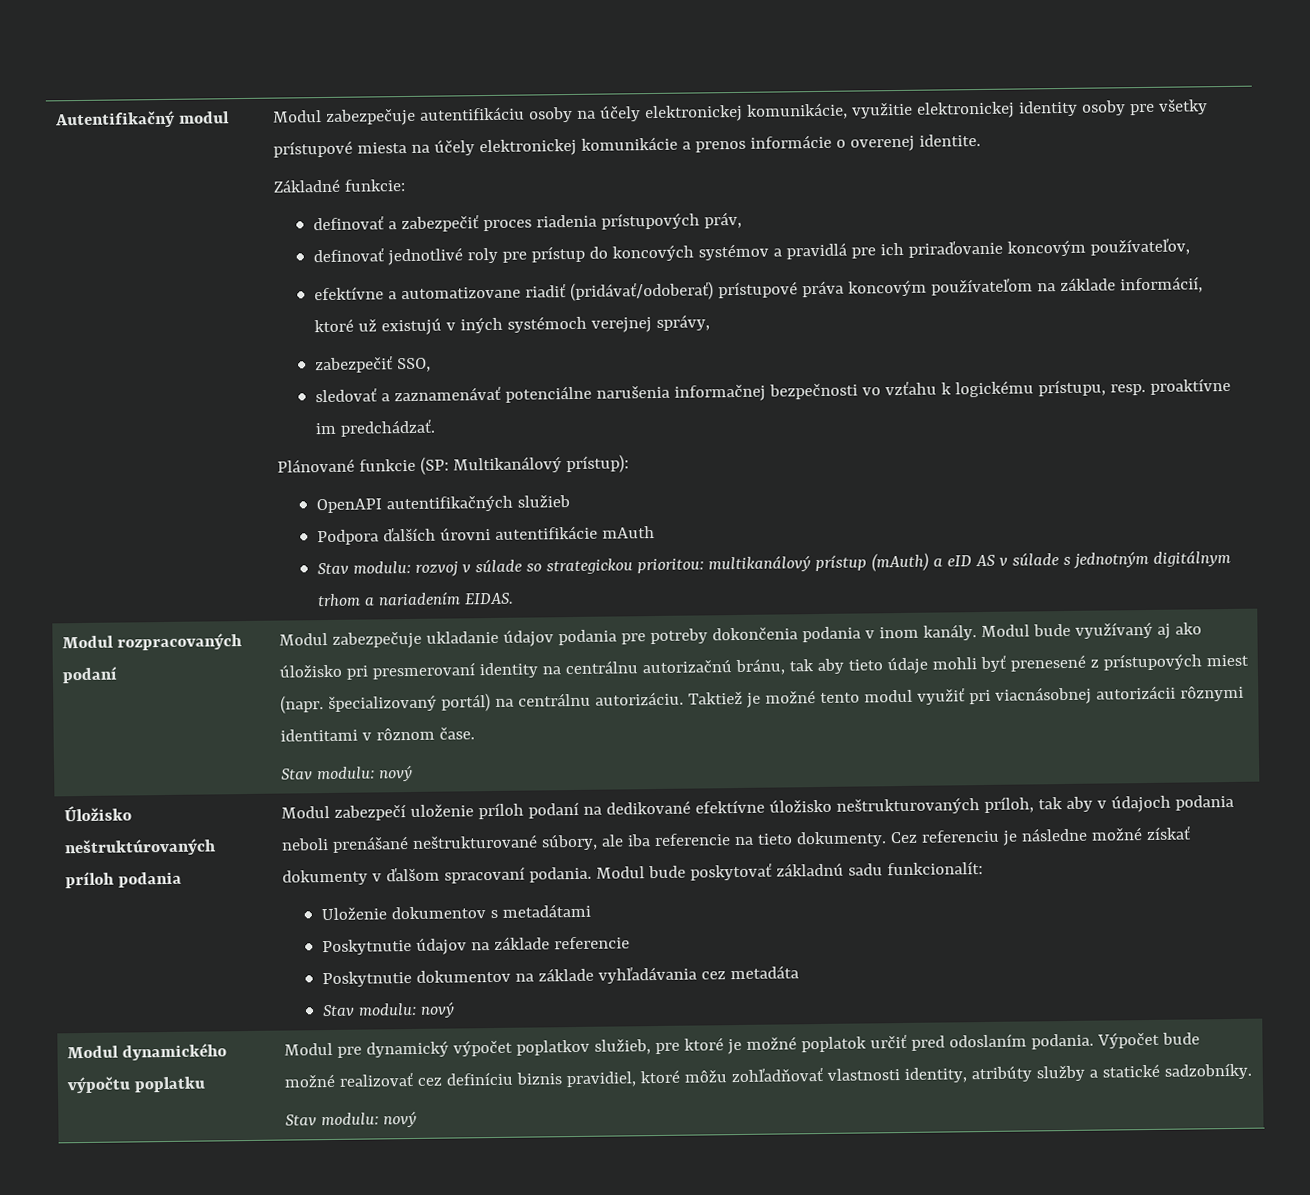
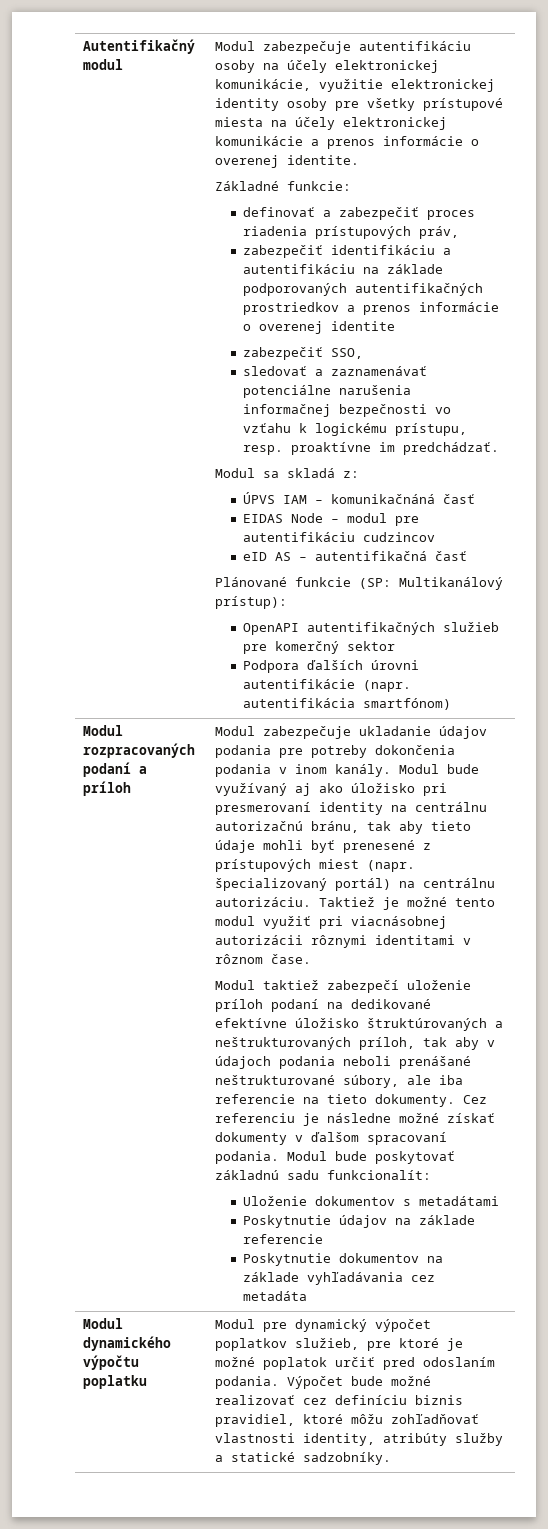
- definovať jednotlivé roly pre prístup do koncových systémov a pravidlá pre ich priraďovanie koncovým používateľov,
- efektívne a automatizovane riadiť (pridávať/odoberať) prístupové práva koncovým používateľom na základe informácií, ktoré už existujú v iných systémoch verejnej správy,
+ zabezpečiť identifikáciu a autentifikáciu na základe podporovaných autentifikačných prostriedkov a prenos informácie o overenej identite
+ Modul sa skladá z:
+ ÚPVS IAM – komunikačnáná časť
+ EIDAS Node – modul pre autentifikáciu cudzincov
+ eID AS – autentifikačná časť
- OpenAPI autentifikačných služieb
+ OpenAPI autentifikačných služieb pre komerčný sektor
- Podpora ďalších úrovni autentifikácie mAuth
- Stav modulu: rozvoj v súlade so strategickou prioritou: multikanálový prístup (mAuth) a eID AS v súlade s jednotným digitálnym trhom a nariadením EIDAS.
+ Podpora ďalších úrovni autentifikácie (napr. autentifikácia smartfónom)
- Modul rozpracovaných podaní
+ Modul rozpracovaných podaní a príloh
  Taktiež je možné tento modul využiť pri viacnásobnej autorizácii rôznymi identitami v rôznom čase.
- Stav modulu: nový
- Úložisko neštruktúrovaných príloh podania | Modul zabezpečí uloženie príloh podaní na dedikované efektívne úložisko neštrukturovaných príloh, tak aby v údajoch podania neboli prenášané neštrukturované súbory, ale iba referencie na tieto dokumenty.
+ Modul taktiež zabezpečí uloženie príloh podaní na dedikované efektívne úložisko štruktúrovaných a neštrukturovaných príloh, tak aby v údajoch podania neboli prenášané neštrukturované súbory, ale iba referencie na tieto dokumenty.
  Poskytnutie dokumentov na základe vyhľadávania cez metadáta
- Stav modulu: nový
  Modul dynamického výpočtu poplatku | Modul pre dynamický výpočet poplatkov služieb, pre ktoré je možné poplatok určiť pred odoslaním podania. Výpočet bude možné realizovať cez definíciu biznis pravidiel, ktoré môžu zohľadňovať vlastnosti identity, atribúty služby a statické sadzobníky.
- Stav modulu: nový

